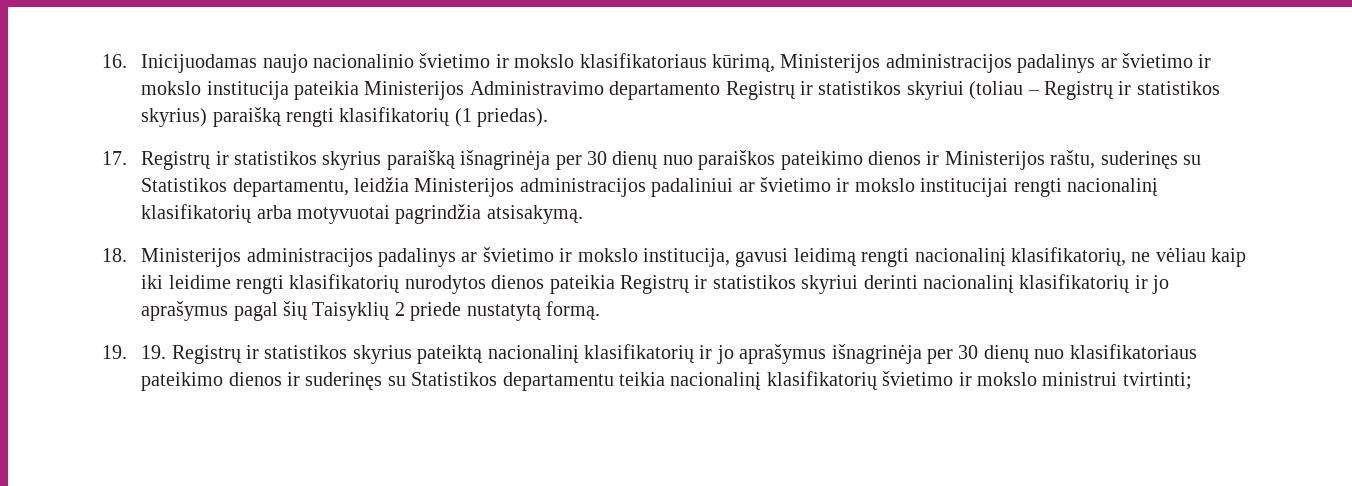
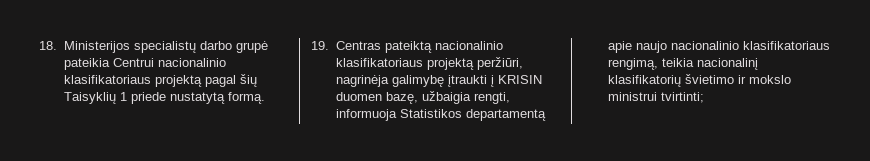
- 16. Inicijuodamas naujo nacionalinio švietimo ir mokslo klasifikatoriaus kūrimą, Ministerijos administracijos padalinys ar švietimo ir mokslo institucija pateikia Ministerijos Administravimo departamento Registrų ir statistikos skyriui (toliau – Registrų ir statistikos skyrius) paraišką rengti klasifikatorių (1 priedas).
- 17. Registrų ir statistikos skyrius paraišką išnagrinėja per 30 dienų nuo paraiškos pateikimo dienos ir Ministerijos raštu, suderinęs su Statistikos departamentu, leidžia Ministerijos administracijos padaliniui ar švietimo ir mokslo institucijai rengti nacionalinį klasifikatorių arba motyvuotai pagrindžia atsisakymą.
- 18. Ministerijos administracijos padalinys ar švietimo ir mokslo institucija, gavusi leidimą rengti nacionalinį klasifikatorių, ne vėliau kaip iki leidime rengti klasifikatorių nurodytos dienos pateikia Registrų ir statistikos skyriui derinti nacionalinį klasifikatorių ir jo aprašymus pagal šių Taisyklių 2 priede nustatytą formą.
+ 18. Ministerijos specialistų darbo grupė pateikia Centrui nacionalinio klasifikatoriaus projektą pagal šių Taisyklių 1 priede nustatytą formą.
- 19. 19. Registrų ir statistikos skyrius pateiktą nacionalinį klasifikatorių ir jo aprašymus išnagrinėja per 30 dienų nuo klasifikatoriaus pateikimo dienos ir suderinęs su Statistikos departamentu teikia nacionalinį klasifikatorių švietimo ir mokslo ministrui tvirtinti;
+ 19. Centras pateiktą nacionalinio klasifikatoriaus projektą peržiūri, nagrinėja galimybę įtraukti į KRISIN duomen bazę, užbaigia rengti, informuoja Statistikos departamentą apie naujo nacionalinio klasifikatoriaus rengimą, teikia nacionalinį klasifikatorių švietimo ir mokslo ministrui tvirtinti;

